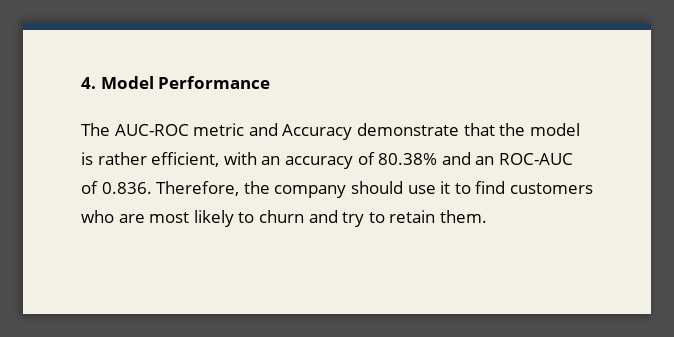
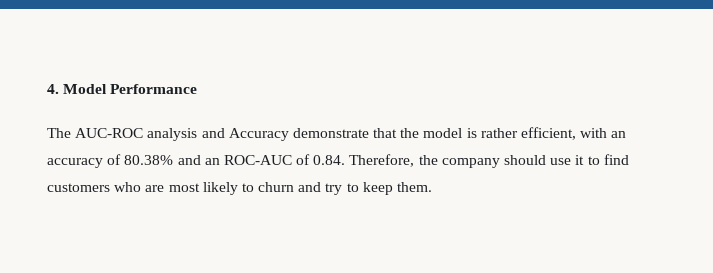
- The AUC-ROC metric and Accuracy demonstrate that the model is rather efficient, with an accuracy of 80.38% and an ROC-AUC of 0.836. Therefore, the company should use it to find customers who are most likely to churn and try to retain them.
+ The AUC-ROC analysis and Accuracy demonstrate that the model is rather efficient, with an accuracy of 80.38% and an ROC-AUC of 0.84. Therefore, the company should use it to find customers who are most likely to churn and try to keep them.

